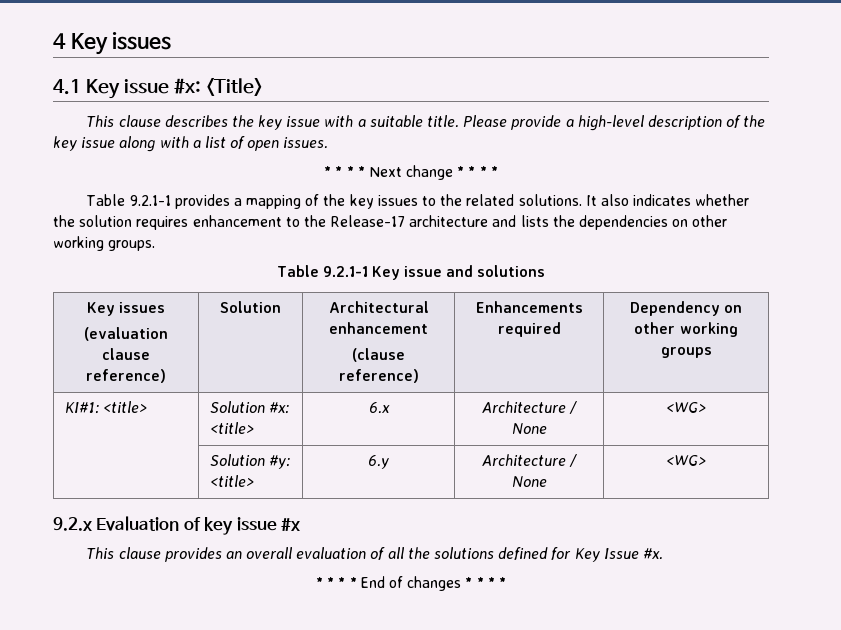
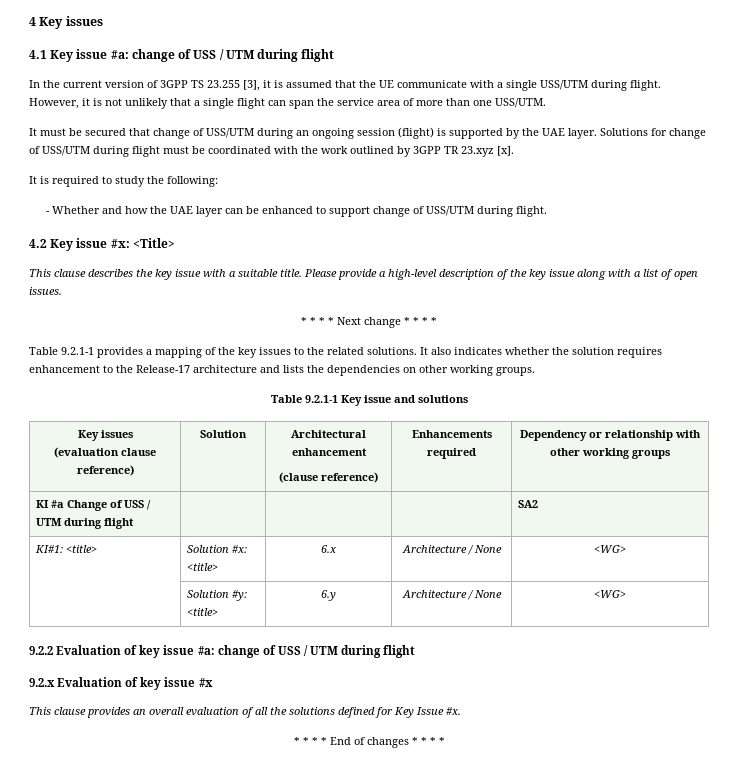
- 4.1 Key issue #x: <Title>
+ 4.1 Key issue #a: change of USS / UTM during flight
+ In the current version of 3GPP TS 23.255 [3], it is assumed that the UE communicate with a single USS/UTM during flight. However, it is not unlikely that a single flight can span the service area of more than one USS/UTM.
+ It must be secured that change of USS/UTM during an ongoing session (flight) is supported by the UAE layer. Solutions for change of USS/UTM during flight must be coordinated with the work outlined by 3GPP TR 23.xyz [x].
+ It is required to study the following:
+ - Whether and how the UAE layer can be enhanced to support change of USS/UTM during flight.
+ 4.2 Key issue #x: <Title>
  Table 9.2.1-1 Key issue and solutions
  Key issues
  (evaluation clause reference) | Solution | Architectural enhancement
- (clause reference) | Enhancements required | Dependency on other working groups
+ (clause reference) | Enhancements required | Dependency or relationship with other working groups
+ KI #a Change of USS / UTM during flight | | | | SA2
+ 9.2.2 Evaluation of key issue #a: change of USS / UTM during flight

